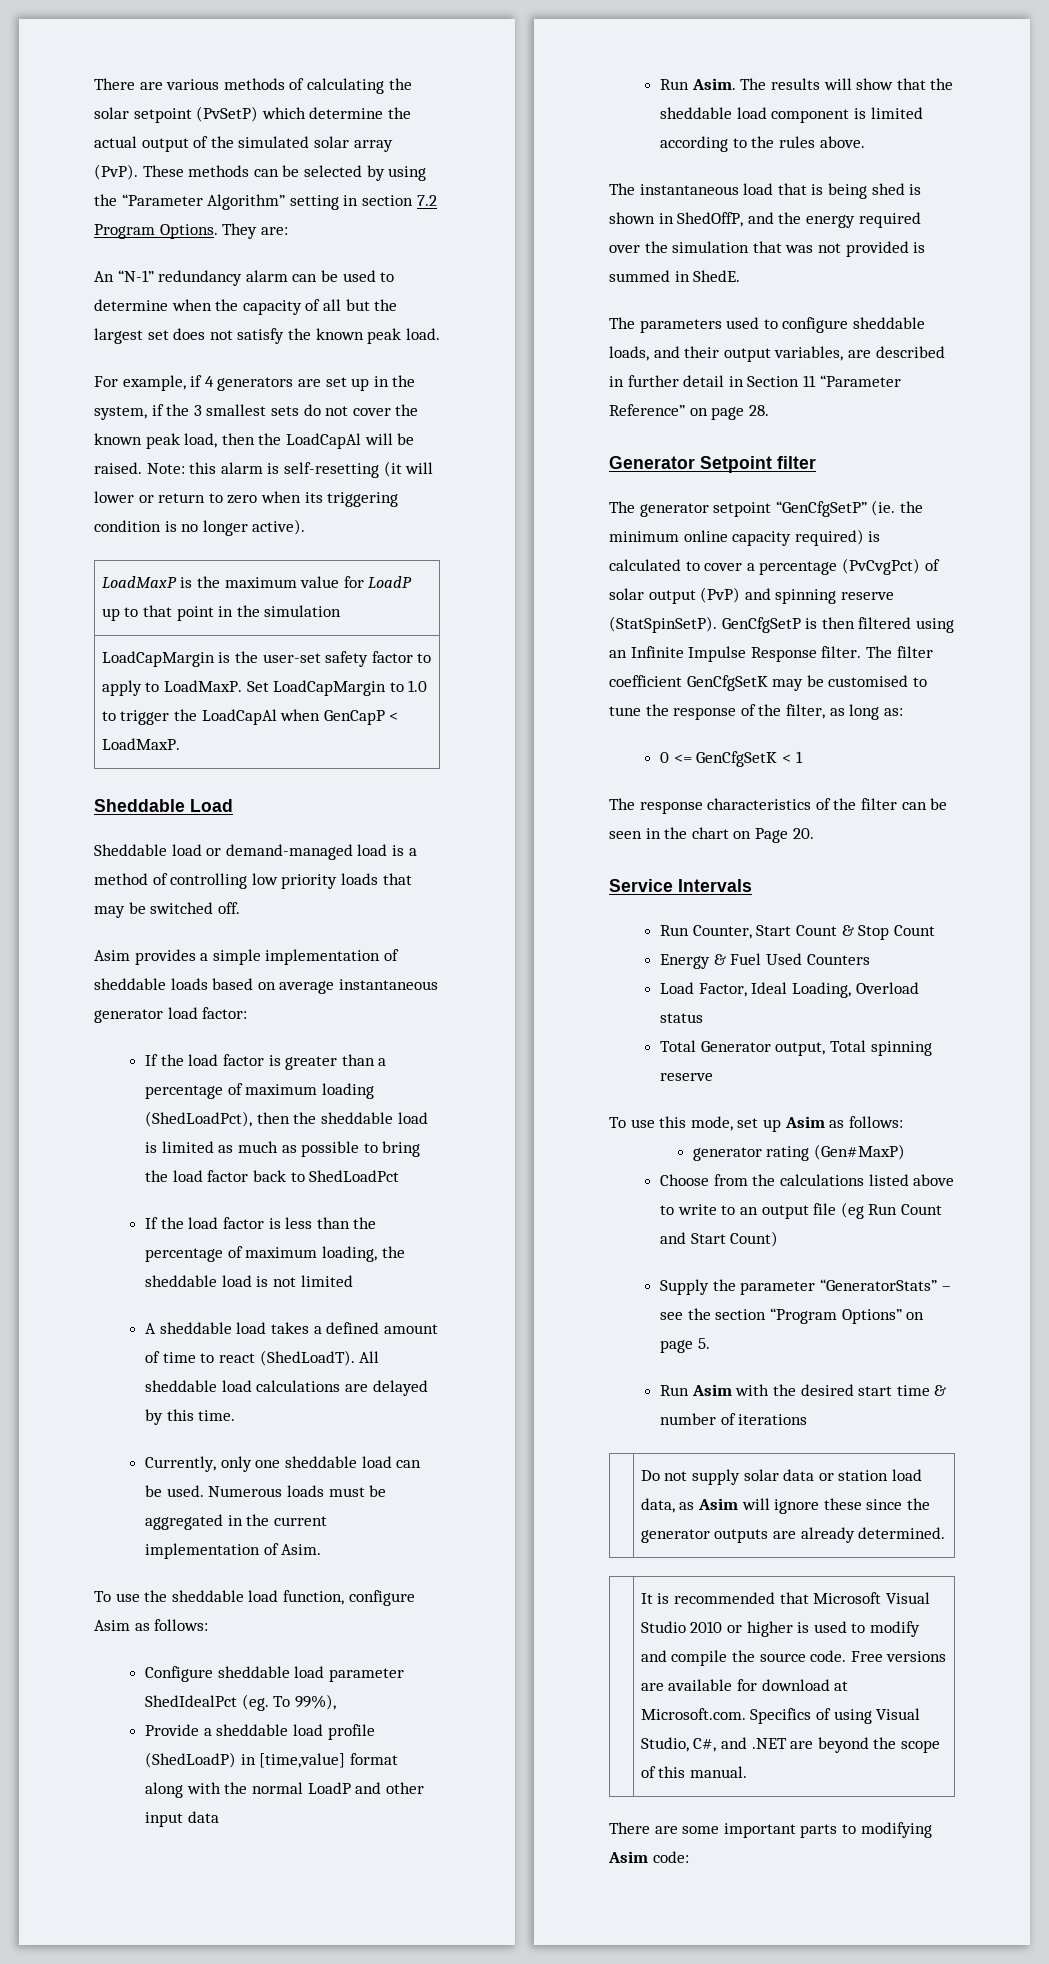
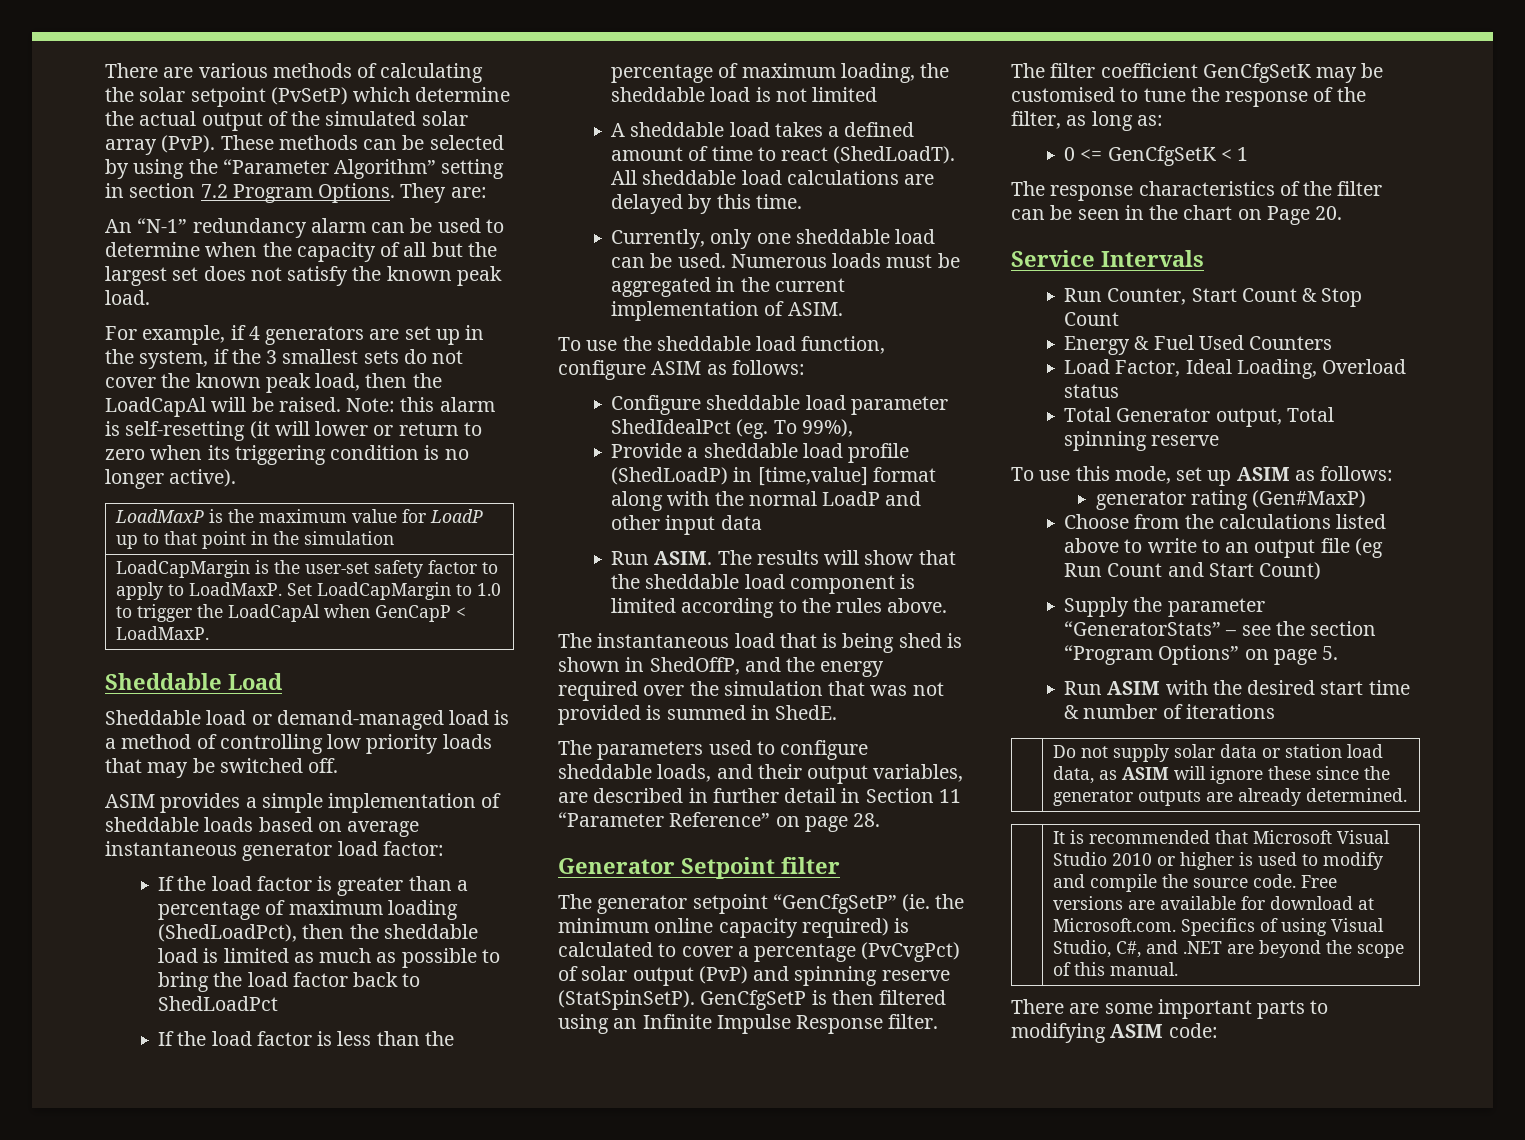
- Asim provides a simple implementation of sheddable loads based on average instantaneous generator load factor:
+ ASIM provides a simple implementation of sheddable loads based on average instantaneous generator load factor:
- Numerous loads must be aggregated in the current implementation of Asim.
+ Numerous loads must be aggregated in the current implementation of ASIM.
- To use the sheddable load function, configure Asim as follows:
+ To use the sheddable load function, configure ASIM as follows:
- Run Asim.
+ Run ASIM.
- To use this mode, set up Asim as follows:
+ To use this mode, set up ASIM as follows:
- Run Asim with the desired start time & number of iterations
+ Run ASIM with the desired start time & number of iterations
- | Do not supply solar data or station load data, as Asim will ignore these since the generator outputs are already determined.
+ | Do not supply solar data or station load data, as ASIM will ignore these since the generator outputs are already determined.
- There are some important parts to modifying Asim code:
+ There are some important parts to modifying ASIM code:

